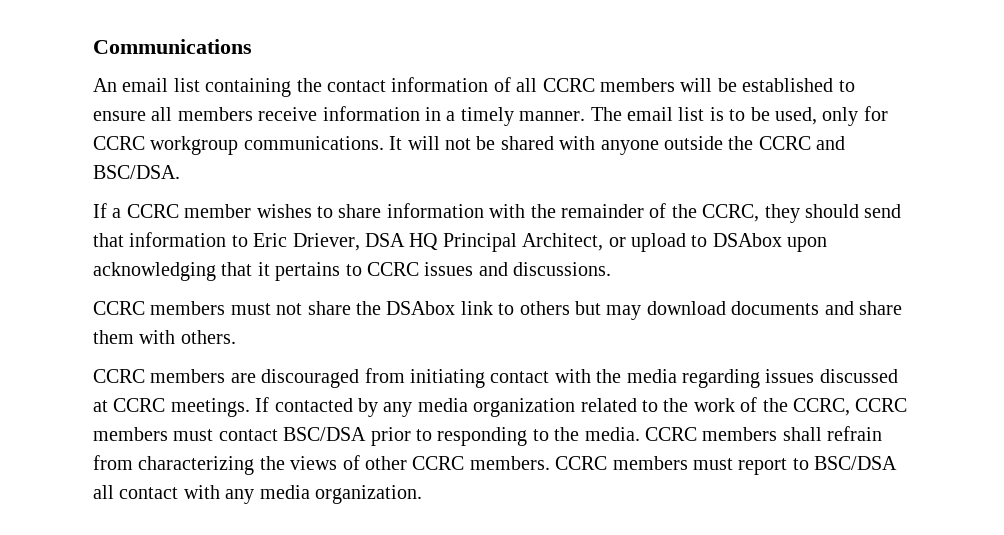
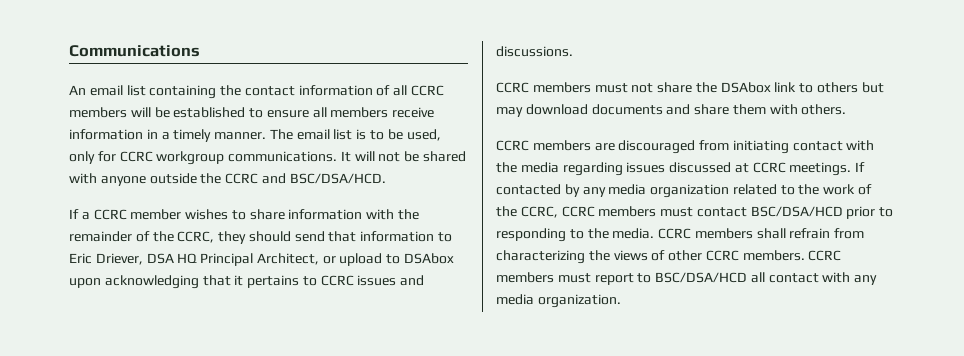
- It will not be shared with anyone outside the CCRC and BSC/DSA.
+ It will not be shared with anyone outside the CCRC and BSC/DSA/HCD.
- If contacted by any media organization related to the work of the CCRC, CCRC members must contact BSC/DSA prior to responding to the media.
+ If contacted by any media organization related to the work of the CCRC, CCRC members must contact BSC/DSA/HCD prior to responding to the media.
- CCRC members must report to BSC/DSA all contact with any media organization.
+ CCRC members must report to BSC/DSA/HCD all contact with any media organization.

